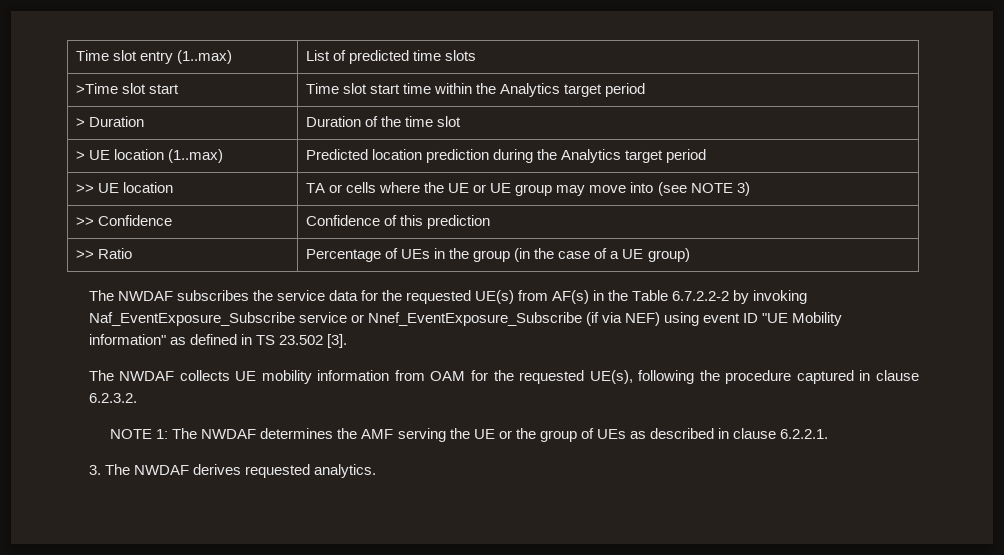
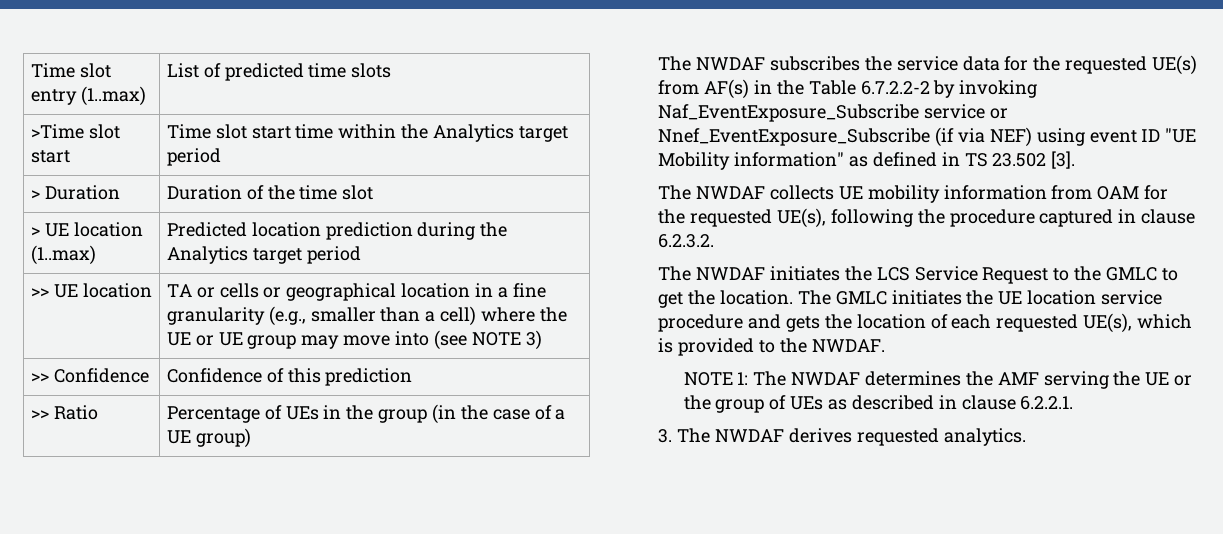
- >> UE location | TA or cells where the UE or UE group may move into (see NOTE 3)
+ >> UE location | TA or cells or geographical location in a fine granularity (e.g., smaller than a cell) where the UE or UE group may move into (see NOTE 3)
+ The NWDAF initiates the LCS Service Request to the GMLC to get the location. The GMLC initiates the UE location service procedure and gets the location of each requested UE(s), which is provided to the NWDAF.

